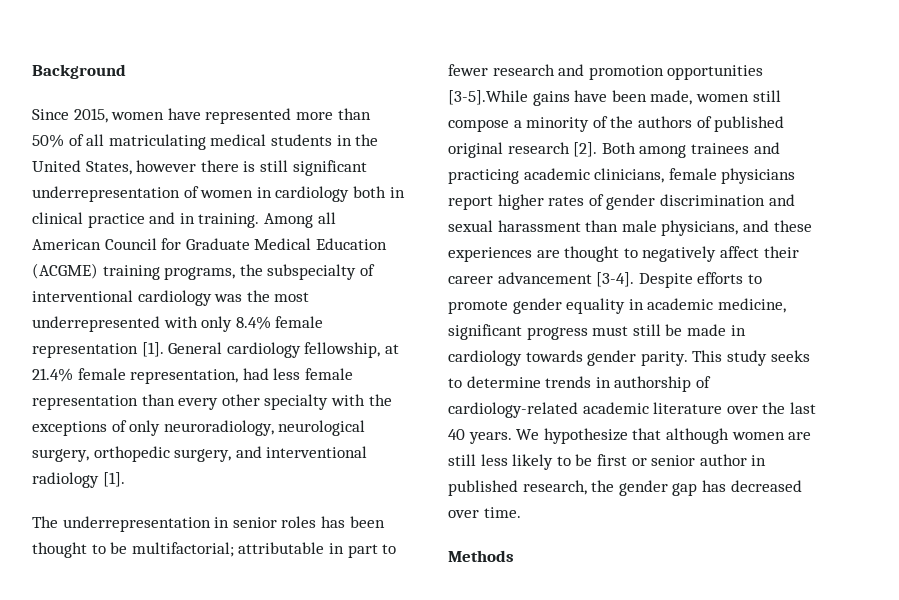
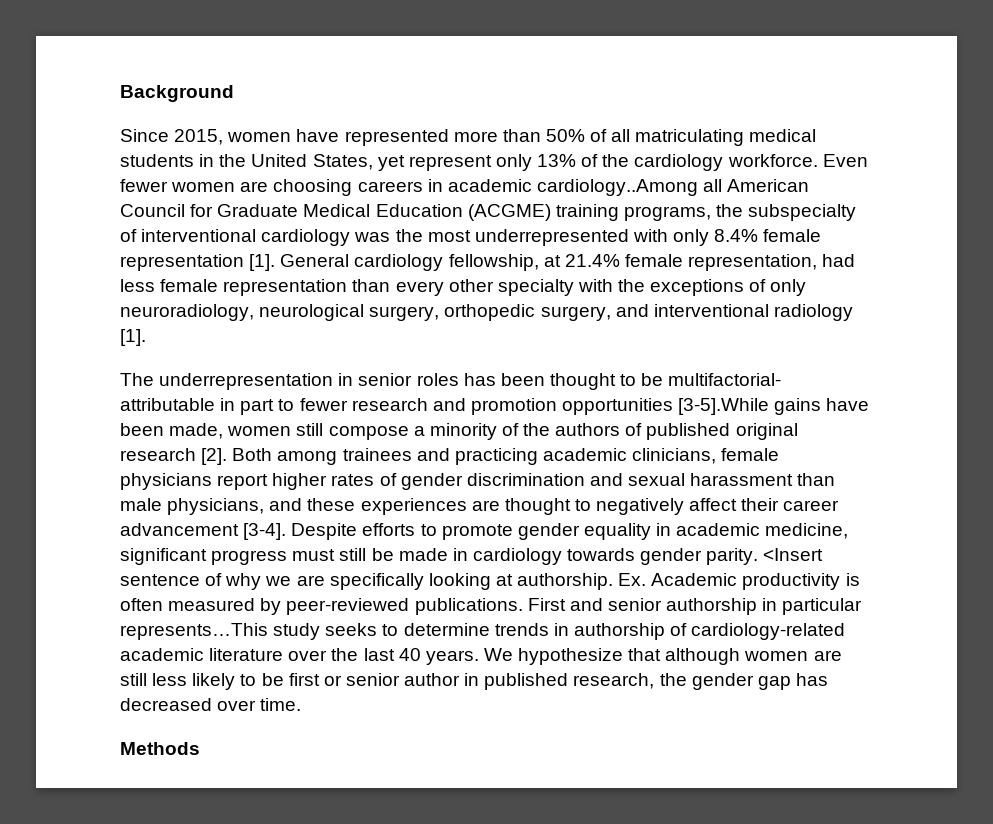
- Since 2015, women have represented more than 50% of all matriculating medical students in the United States, however there is still significant underrepresentation of women in cardiology both in clinical practice and in training. Among all American Council for Graduate Medical Education (ACGME) training programs, the subspecialty of interventional cardiology was the most underrepresented with only 8.4% female representation [1].
+ Since 2015, women have represented more than 50% of all matriculating medical students in the United States, yet represent only 13% of the cardiology workforce. Even fewer women are choosing careers in academic cardiology..Among all American Council for Graduate Medical Education (ACGME) training programs, the subspecialty of interventional cardiology was the most underrepresented with only 8.4% female representation [1].
- The underrepresentation in senior roles has been thought to be multifactorial; attributable in part to fewer research and promotion opportunities [3-5].While gains have been made, women still compose a minority of the authors of published original research [2].
+ The underrepresentation in senior roles has been thought to be multifactorial- attributable in part to fewer research and promotion opportunities [3-5].While gains have been made, women still compose a minority of the authors of published original research [2].
- This study seeks to determine trends in authorship of cardiology-related academic literature over the last 40 years.
+ <Insert sentence of why we are specifically looking at authorship. Ex. Academic productivity is often measured by peer-reviewed publications. First and senior authorship in particular represents…This study seeks to determine trends in authorship of cardiology-related academic literature over the last 40 years.

